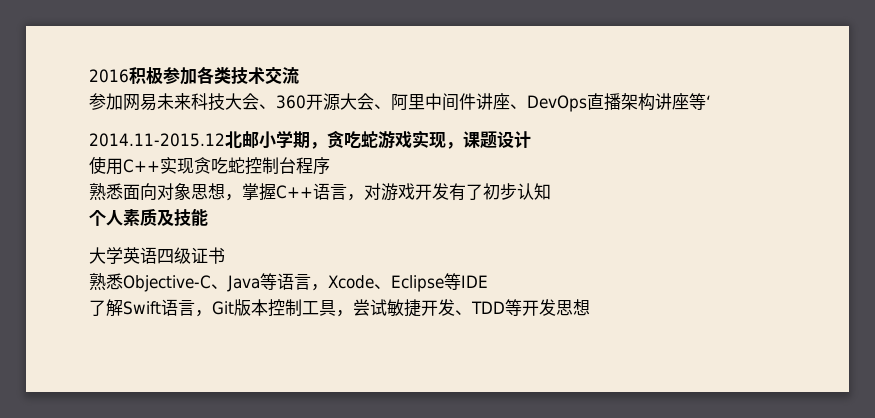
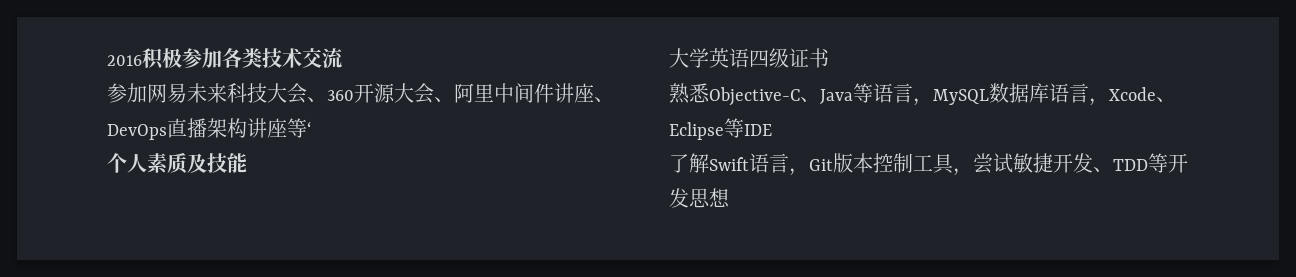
- 2014.11-2015.12北邮小学期，贪吃蛇游戏实现，课题设计
- 使用C++实现贪吃蛇控制台程序
- 熟悉面向对象思想，掌握C++语言，对游戏开发有了初步认知
- 熟悉Objective-C、Java等语言，Xcode、Eclipse等IDE
+ 熟悉Objective-C、Java等语言，MySQL数据库语言，Xcode、Eclipse等IDE

